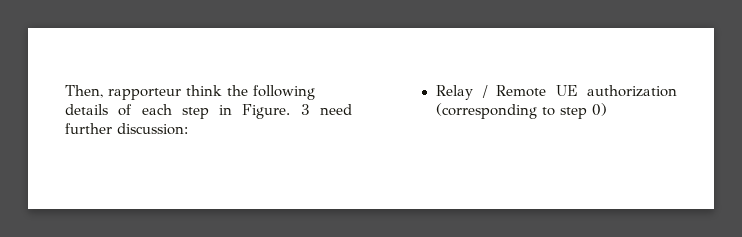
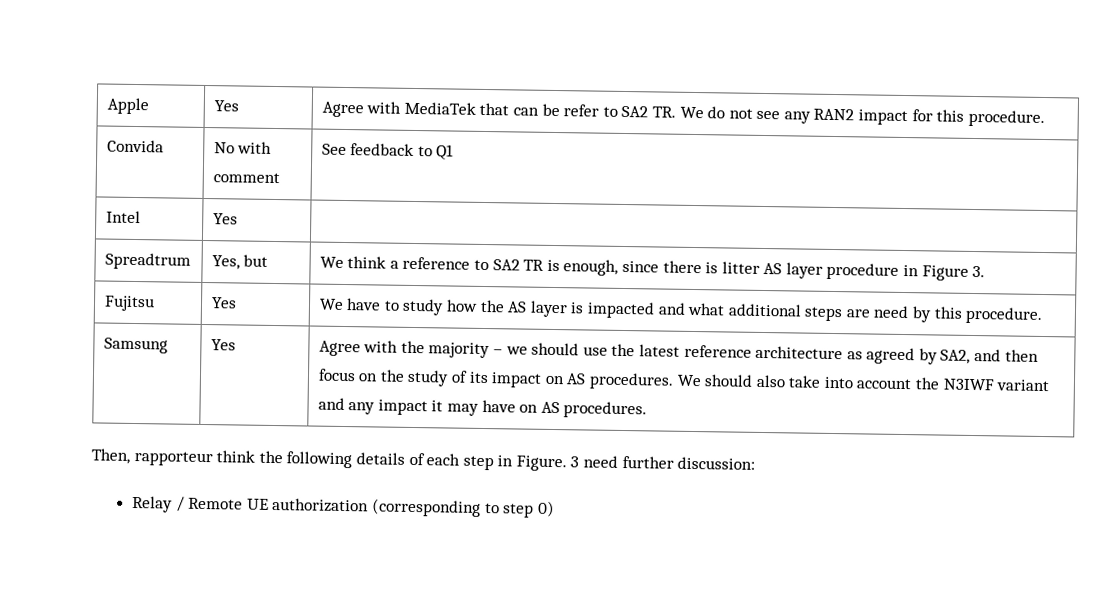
+ Apple | Yes | Agree with MediaTek that can be refer to SA2 TR. We do not see any RAN2 impact for this procedure.
+ Convida | No with comment | See feedback to Q1
+ Intel | Yes |
+ Spreadtrum | Yes, but | We think a reference to SA2 TR is enough, since there is litter AS layer procedure in Figure 3.
+ Fujitsu | Yes | We have to study how the AS layer is impacted and what additional steps are need by this procedure.
+ Samsung | Yes | Agree with the majority – we should use the latest reference architecture as agreed by SA2, and then focus on the study of its impact on AS procedures. We should also take into account the N3IWF variant and any impact it may have on AS procedures.

